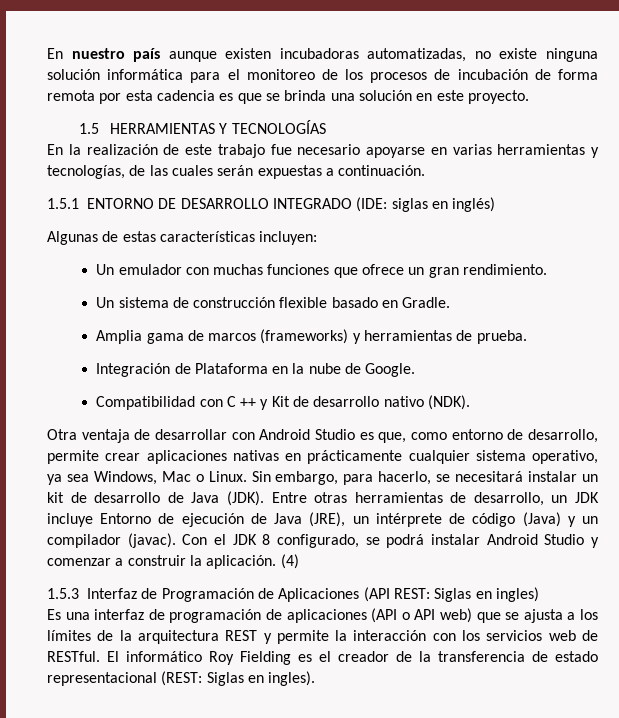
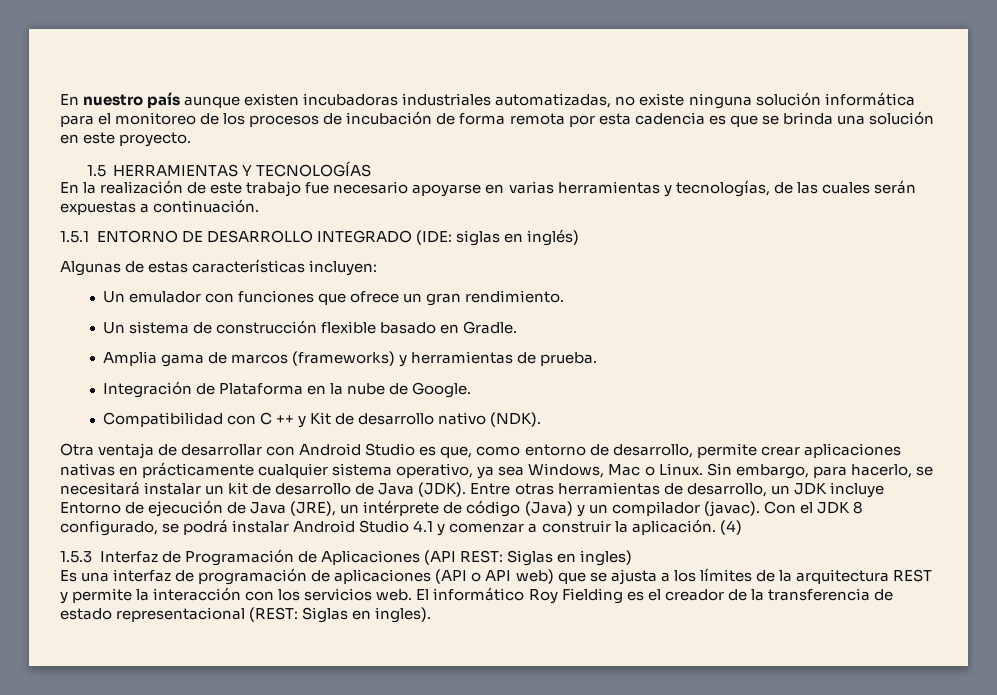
- En nuestro país aunque existen incubadoras automatizadas, no existe ninguna solución informática para el monitoreo de los procesos de incubación de forma remota por esta cadencia es que se brinda una solución en este proyecto.
+ En nuestro país aunque existen incubadoras industriales automatizadas, no existe ninguna solución informática para el monitoreo de los procesos de incubación de forma remota por esta cadencia es que se brinda una solución en este proyecto.
- Un emulador con muchas funciones que ofrece un gran rendimiento.
+ Un emulador con funciones que ofrece un gran rendimiento.
- Con el JDK 8 configurado, se podrá instalar Android Studio y comenzar a construir la aplicación.
+ Con el JDK 8 configurado, se podrá instalar Android Studio 4.1 y comenzar a construir la aplicación.
- Es una interfaz de programación de aplicaciones (API o API web) que se ajusta a los límites de la arquitectura REST y permite la interacción con los servicios web de RESTful.
+ Es una interfaz de programación de aplicaciones (API o API web) que se ajusta a los límites de la arquitectura REST y permite la interacción con los servicios web.

